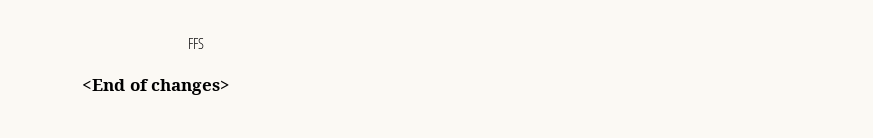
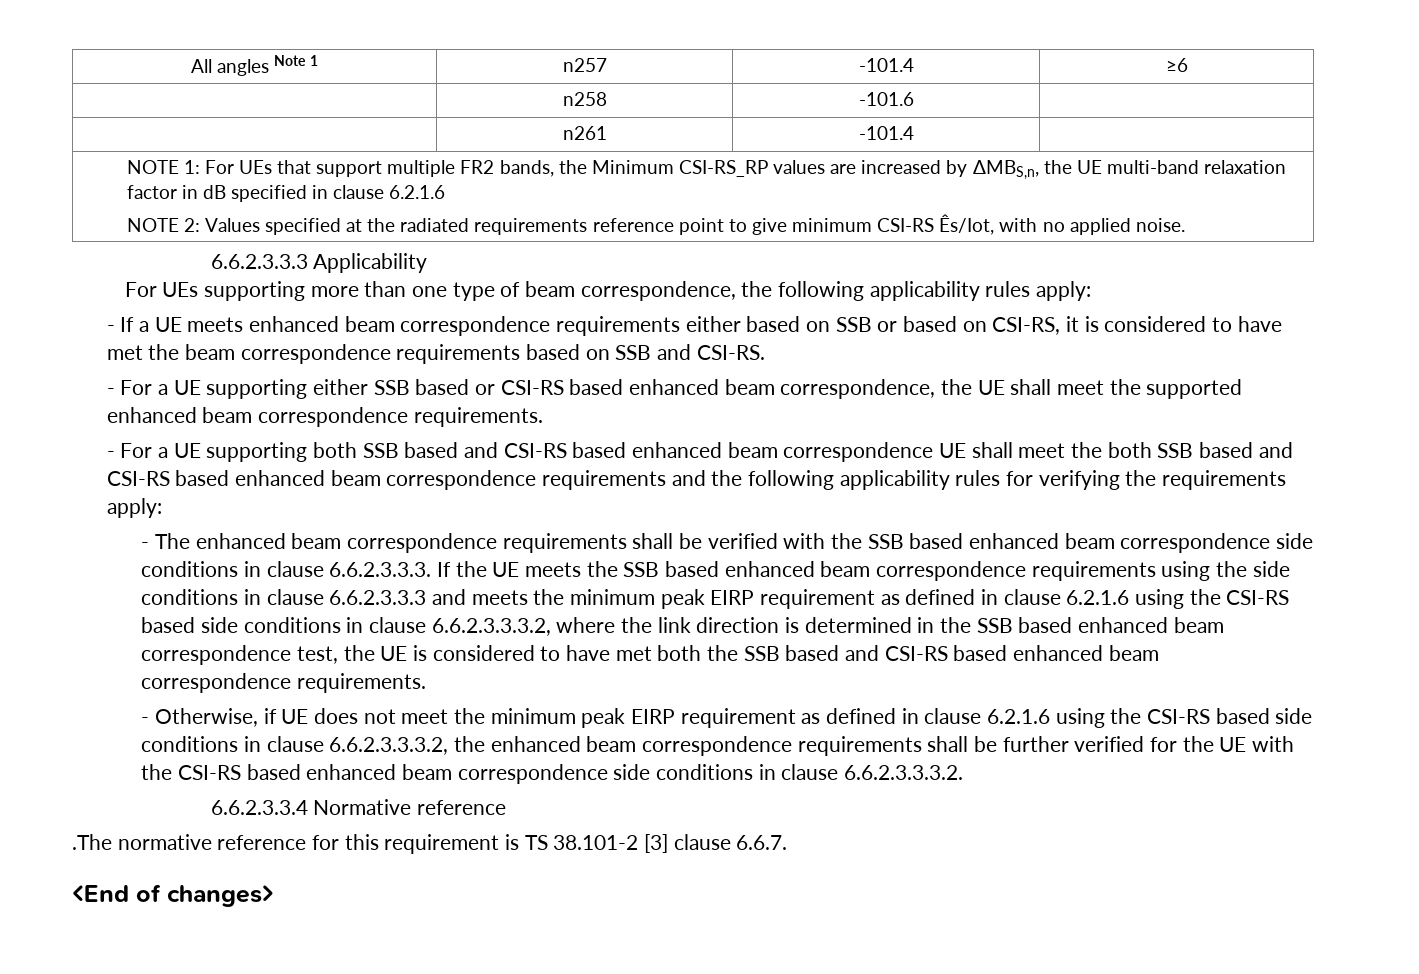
- FFS
+ All angles Note 1 | n257 | -101.4 | ≥6
+ | n258 | -101.6 |
+ | n261 | -101.4 |
+ NOTE 1: For UEs that support multiple FR2 bands, the Minimum CSI-RS_RP values are increased by ΔMBS,n, the UE multi-band relaxation factor in dB specified in clause 6.2.1.6
+ NOTE 2: Values specified at the radiated requirements reference point to give minimum CSI-RS Ês/Iot, with no applied noise.
+ 6.6.2.3.3.3 Applicability
+ For UEs supporting more than one type of beam correspondence, the following applicability rules apply:
+ - If a UE meets enhanced beam correspondence requirements either based on SSB or based on CSI-RS, it is considered to have met the beam correspondence requirements based on SSB and CSI-RS.
+ - For a UE supporting either SSB based or CSI-RS based enhanced beam correspondence, the UE shall meet the supported enhanced beam correspondence requirements.
+ - For a UE supporting both SSB based and CSI-RS based enhanced beam correspondence UE shall meet the both SSB based and CSI-RS based enhanced beam correspondence requirements and the following applicability rules for verifying the requirements apply:
+ - The enhanced beam correspondence requirements shall be verified with the SSB based enhanced beam correspondence side conditions in clause 6.6.2.3.3.3. If the UE meets the SSB based enhanced beam correspondence requirements using the side conditions in clause 6.6.2.3.3.3 and meets the minimum peak EIRP requirement as defined in clause 6.2.1.6 using the CSI-RS based side conditions in clause 6.6.2.3.3.3.2, where the link direction is determined in the SSB based enhanced beam correspondence test, the UE is considered to have met both the SSB based and CSI-RS based enhanced beam correspondence requirements.
+ - Otherwise, if UE does not meet the minimum peak EIRP requirement as defined in clause 6.2.1.6 using the CSI-RS based side conditions in clause 6.6.2.3.3.3.2, the enhanced beam correspondence requirements shall be further verified for the UE with the CSI-RS based enhanced beam correspondence side conditions in clause 6.6.2.3.3.3.2.
+ 6.6.2.3.3.4 Normative reference
+ .The normative reference for this requirement is TS 38.101-2 [3] clause 6.6.7.

